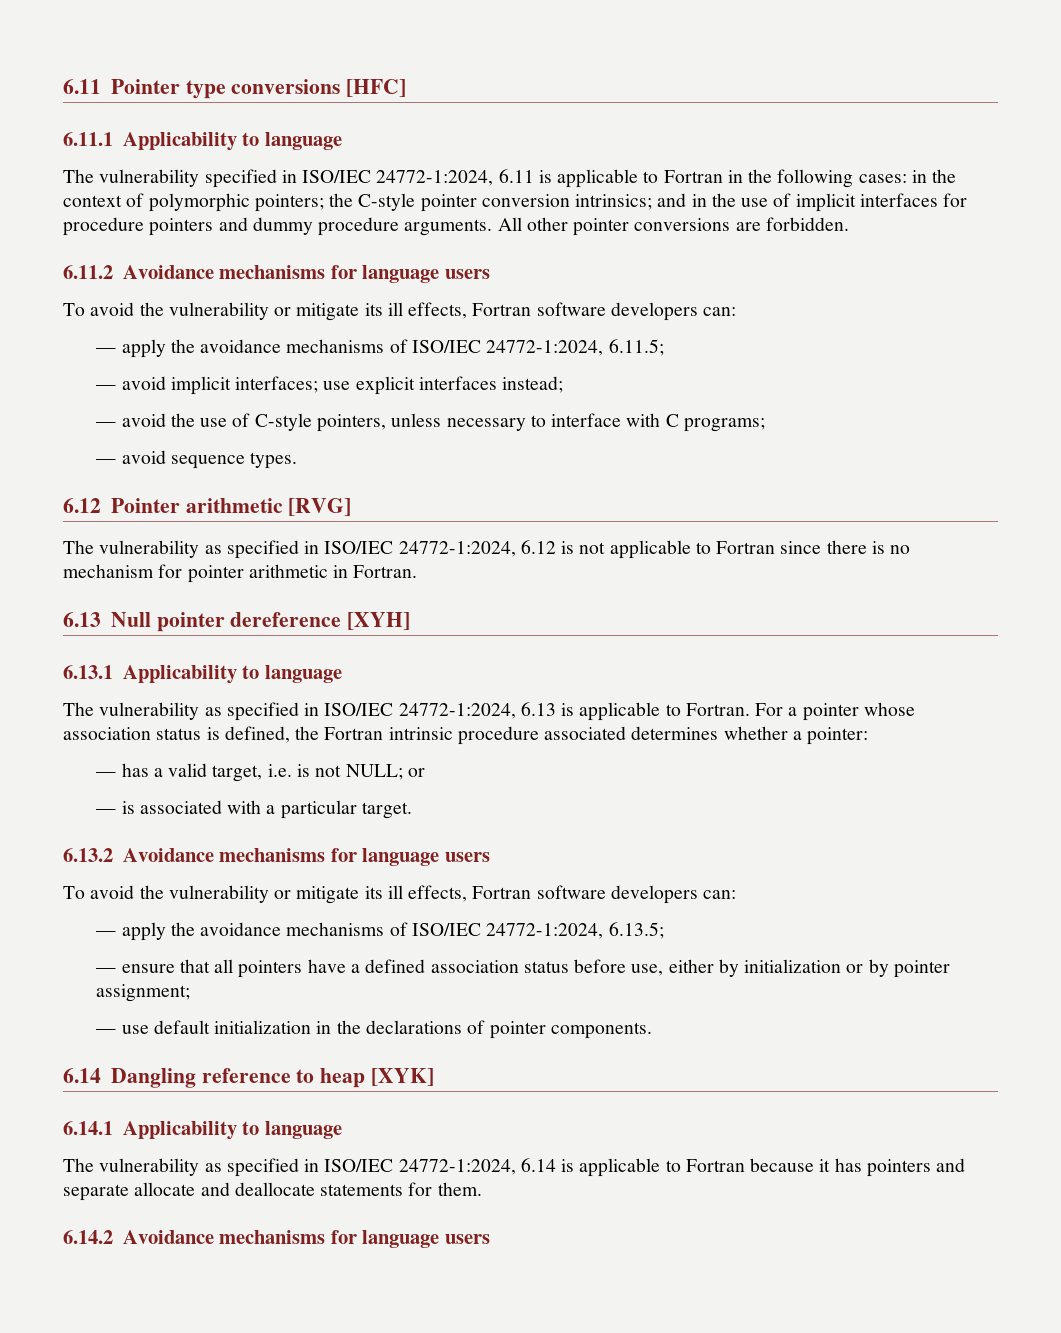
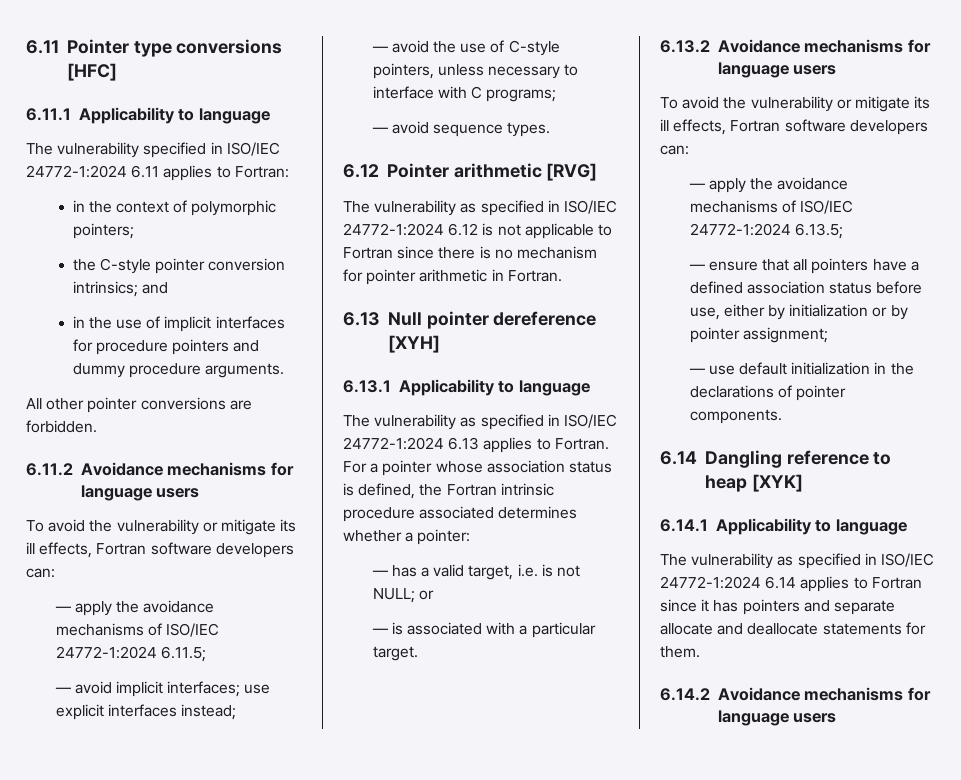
- The vulnerability specified in ISO/IEC 24772-1:2024, 6.11 is applicable to Fortran in the following cases: in the context of polymorphic pointers; the C-style pointer conversion intrinsics; and in the use of implicit interfaces for procedure pointers and dummy procedure arguments. All other pointer conversions are forbidden.
+ The vulnerability specified in ISO/IEC 24772-1:2024 6.11 applies to Fortran:
+ in the context of polymorphic pointers;
+ the C-style pointer conversion intrinsics; and
+ in the use of implicit interfaces for procedure pointers and dummy procedure arguments.
+ All other pointer conversions are forbidden.
- — apply the avoidance mechanisms of ISO/IEC 24772-1:2024, 6.11.5;
+ — apply the avoidance mechanisms of ISO/IEC 24772-1:2024 6.11.5;
- The vulnerability as specified in ISO/IEC 24772-1:2024, 6.12 is not applicable to Fortran since there is no mechanism for pointer arithmetic in Fortran.
+ The vulnerability as specified in ISO/IEC 24772-1:2024 6.12 is not applicable to Fortran since there is no mechanism for pointer arithmetic in Fortran.
- The vulnerability as specified in ISO/IEC 24772-1:2024, 6.13 is applicable to Fortran.
+ The vulnerability as specified in ISO/IEC 24772-1:2024 6.13 applies to Fortran.
- — apply the avoidance mechanisms of ISO/IEC 24772-1:2024, 6.13.5;
+ — apply the avoidance mechanisms of ISO/IEC 24772-1:2024 6.13.5;
- The vulnerability as specified in ISO/IEC 24772-1:2024, 6.14 is applicable to Fortran because it has pointers and separate allocate and deallocate statements for them.
+ The vulnerability as specified in ISO/IEC 24772-1:2024 6.14 applies to Fortran since it has pointers and separate allocate and deallocate statements for them.

